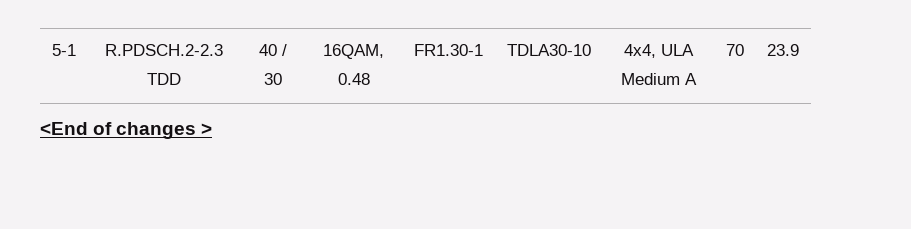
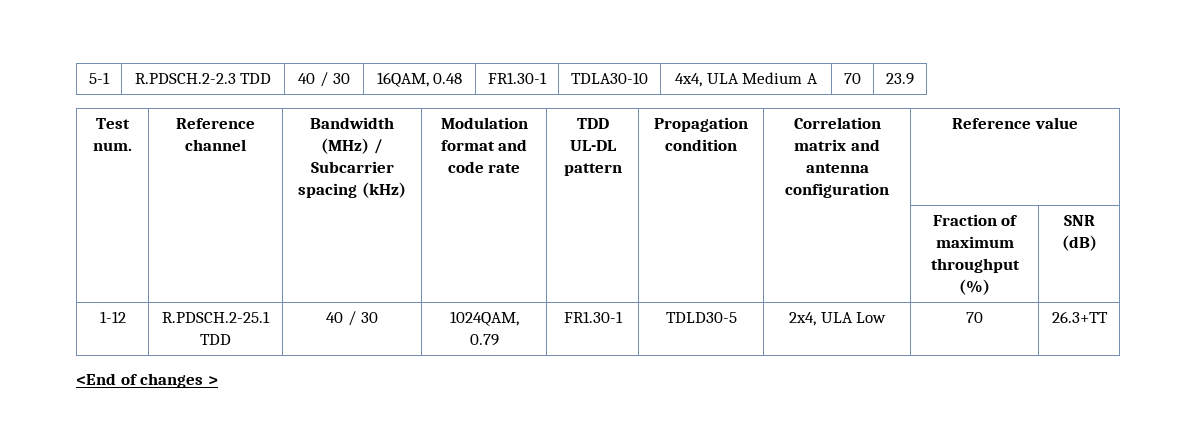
+ Test num. | Reference channel | Bandwidth (MHz) / Subcarrier spacing (kHz) | Modulation format and code rate | TDD UL-DL pattern | Propagation condition | Correlation matrix and antenna configuration | Reference value
+ | | | | | | | Fraction of maximum throughput (%) | SNR (dB)
+ 1-12 | R.PDSCH.2-25.1 TDD | 40 / 30 | 1024QAM, 0.79 | FR1.30-1 | TDLD30-5 | 2x4, ULA Low | 70 | 26.3+TT

